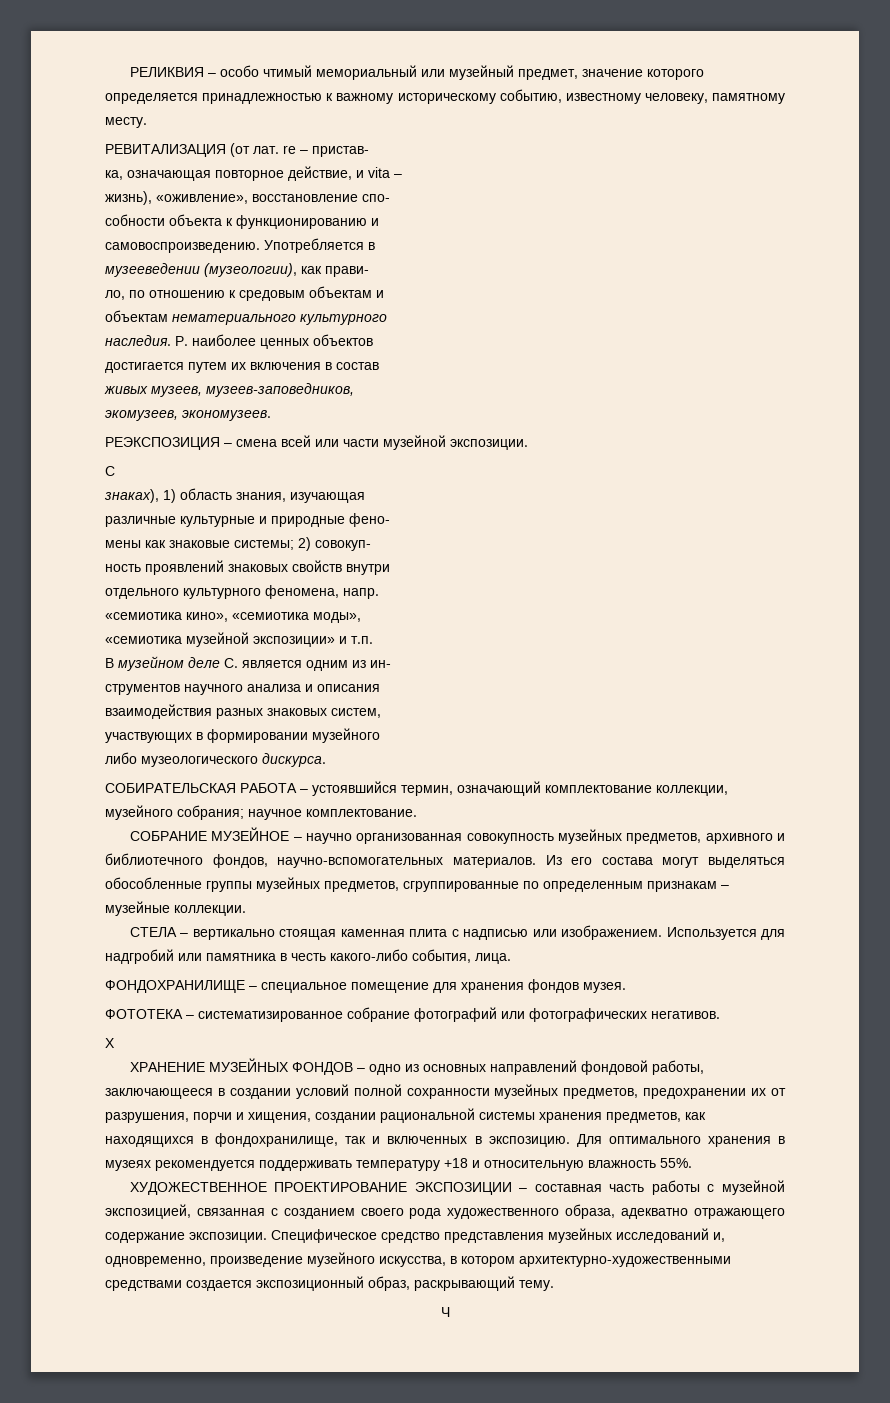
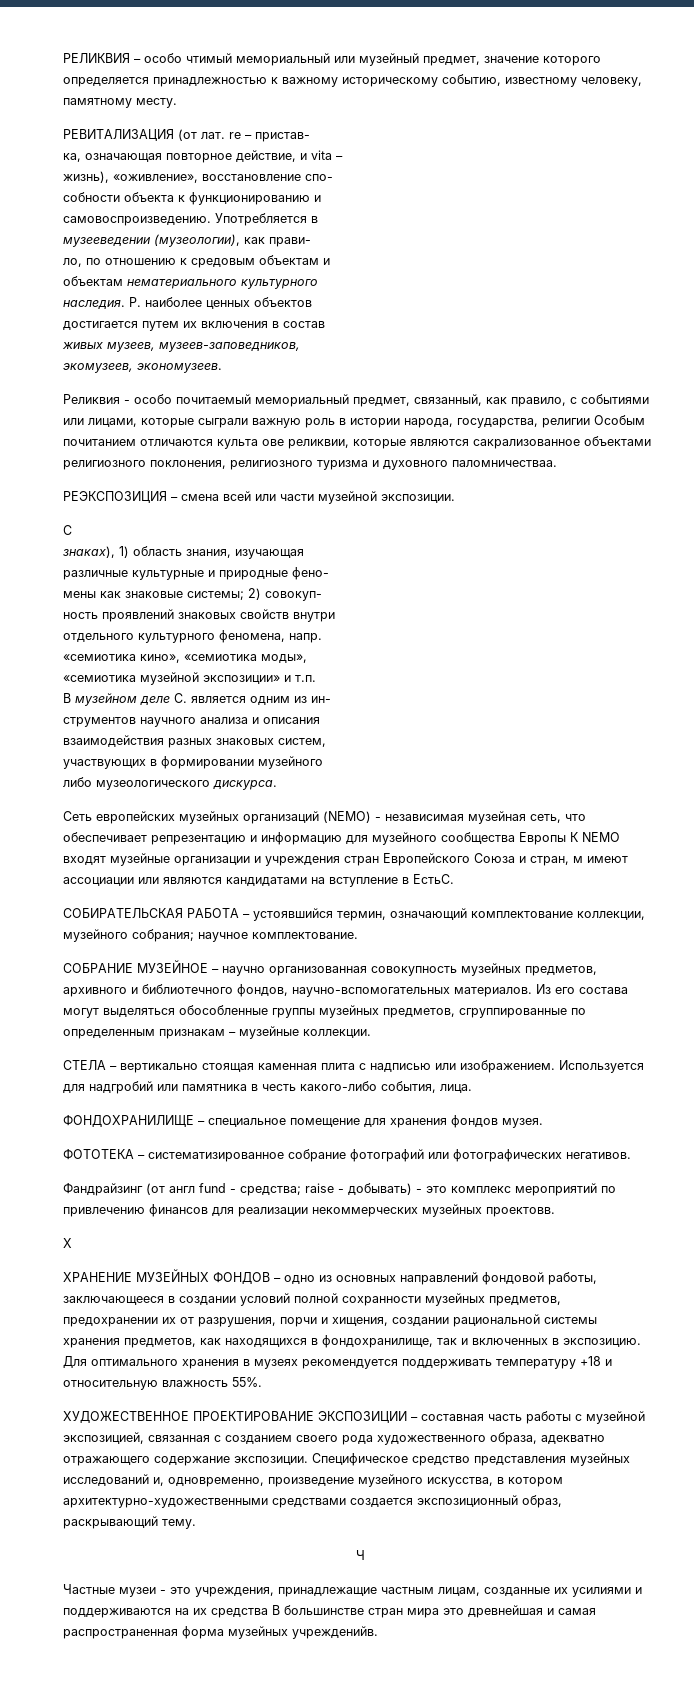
+ Реликвия - особо почитаемый мемориальный предмет, связанный, как правило, с событиями или лицами, которые сыграли важную роль в истории народа, государства, религии Особым почитанием отличаются культа ове реликвии, которые являются сакрализованное объектами религиозного поклонения, религиозного туризма и духовного паломничестваа.
+ Сеть европейских музейных организаций (NEMO) - независимая музейная сеть, что обеспечивает репрезентацию и информацию для музейного сообщества Европы К NEMO входят музейные организации и учреждения стран Европейского Союза и стран, м имеют ассоциации или являются кандидатами на вступление в ЕстьС.
+ Фандрайзинг (от англ fund - средства; raise - добывать) - это комплекс мероприятий по привлечению финансов для реализации некоммерческих музейных проектовв.
+ Частные музеи - это учреждения, принадлежащие частным лицам, созданные их усилиями и поддерживаются на их средства В большинстве стран мира это древнейшая и самая распространенная форма музейных учрежденийв.

